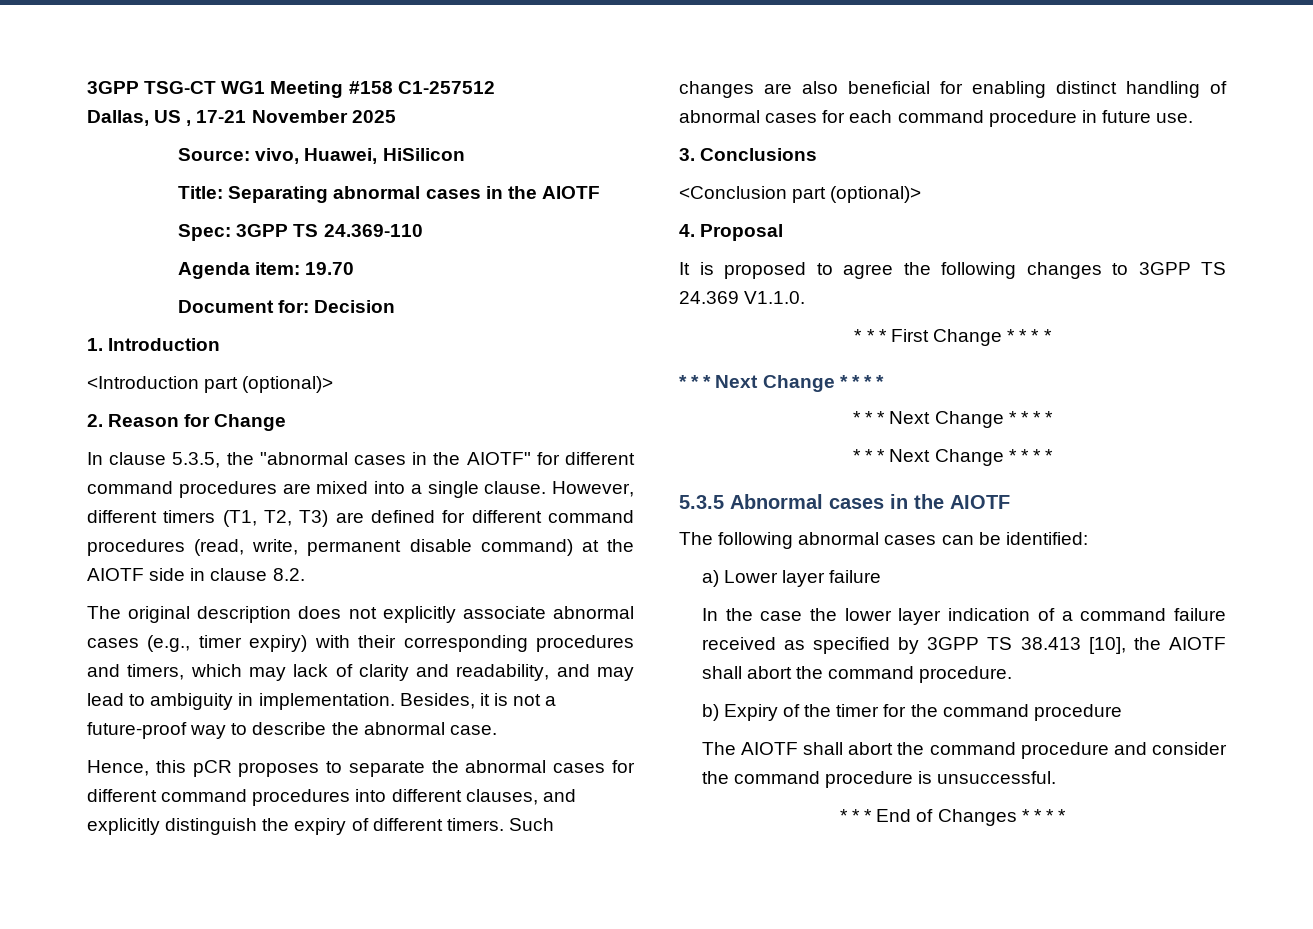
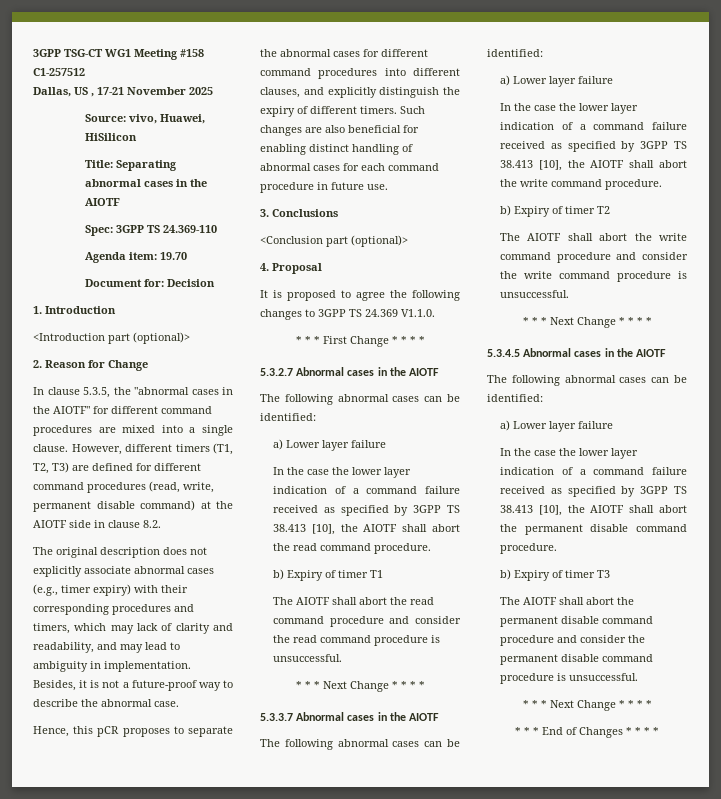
  * * * First Change * * * *
- * * * Next Change * * * *
- * * * Next Change * * * *
- * * * Next Change * * * *
- 5.3.5 Abnormal cases in the AIOTF
+ 5.3.2.7 Abnormal cases in the AIOTF
- In the case the lower layer indication of a command failure received as specified by 3GPP TS 38.413 [10], the AIOTF shall abort the command procedure.
- b) Expiry of the timer for the command procedure
- The AIOTF shall abort the command procedure and consider the command procedure is unsuccessful.
+ In the case the lower layer indication of a command failure received as specified by 3GPP TS 38.413 [10], the AIOTF shall abort the read command procedure.
+ b) Expiry of timer T1
+ The AIOTF shall abort the read command procedure and consider the read command procedure is unsuccessful.
+ * * * Next Change * * * *
+ 5.3.3.7 Abnormal cases in the AIOTF
+ The following abnormal cases can be identified:
+ a) Lower layer failure
+ In the case the lower layer indication of a command failure received as specified by 3GPP TS 38.413 [10], the AIOTF shall abort the write command procedure.
+ b) Expiry of timer T2
+ The AIOTF shall abort the write command procedure and consider the write command procedure is unsuccessful.
+ * * * Next Change * * * *
+ 5.3.4.5 Abnormal cases in the AIOTF
+ The following abnormal cases can be identified:
+ a) Lower layer failure
+ In the case the lower layer indication of a command failure received as specified by 3GPP TS 38.413 [10], the AIOTF shall abort the permanent disable command procedure.
+ b) Expiry of timer T3
+ The AIOTF shall abort the permanent disable command procedure and consider the permanent disable command procedure is unsuccessful.
+ * * * Next Change * * * *

